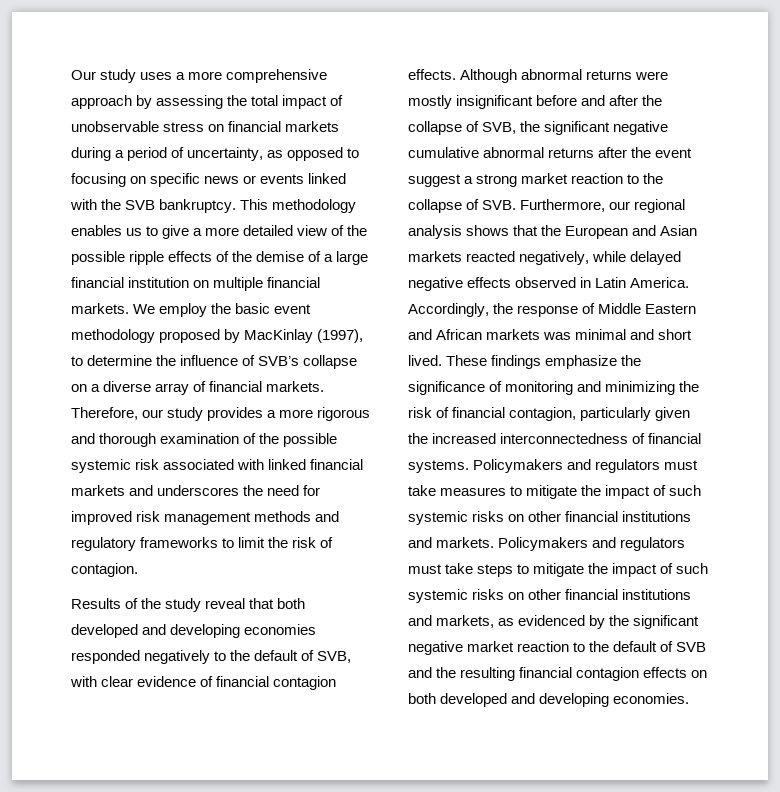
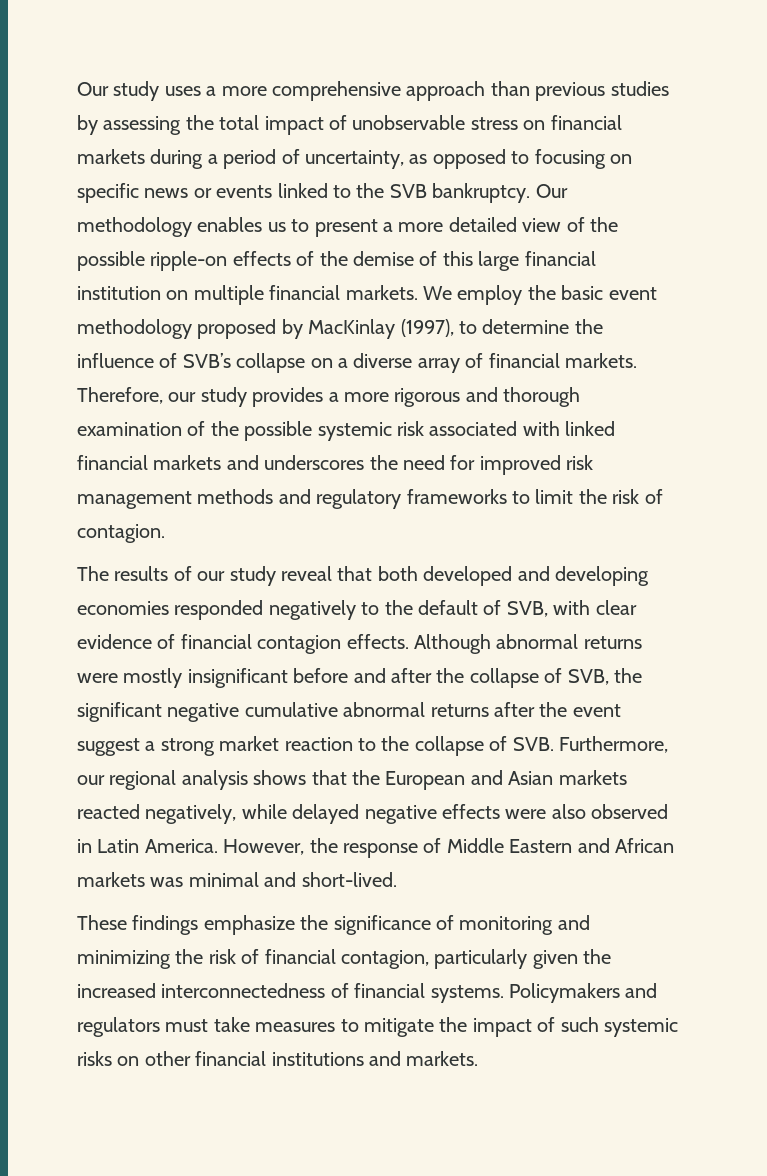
- Our study uses a more comprehensive approach by assessing the total impact of unobservable stress on financial markets during a period of uncertainty, as opposed to focusing on specific news or events linked with the SVB bankruptcy.
+ Our study uses a more comprehensive approach than previous studies by assessing the total impact of unobservable stress on financial markets during a period of uncertainty, as opposed to focusing on specific news or events linked to the SVB bankruptcy.
- This methodology enables us to give a more detailed view of the possible ripple effects of the demise of a large financial institution on multiple financial markets.
+ Our methodology enables us to present a more detailed view of the possible ripple-on effects of the demise of this large financial institution on multiple financial markets.
- Results of the study reveal that both developed and developing economies responded negatively to the default of SVB, with clear evidence of financial contagion effects.
+ The results of our study reveal that both developed and developing economies responded negatively to the default of SVB, with clear evidence of financial contagion effects.
- Although abnormal returns were mostly insignificant before and after the collapse of SVB, the significant negative cumulative abnormal returns after the event suggest a strong market reaction to the collapse of SVB. Furthermore, our regional analysis shows that the European and Asian markets reacted negatively, while delayed negative effects observed in Latin America.
+ Although abnormal returns were mostly insignificant before and after the collapse of SVB, the significant negative cumulative abnormal returns after the event suggest a strong market reaction to the collapse of SVB. Furthermore, our regional analysis shows that the European and Asian markets reacted negatively, while delayed negative effects were also observed in Latin America.
- Accordingly, the response of Middle Eastern and African markets was minimal and short lived. These findings emphasize the significance of monitoring and minimizing the risk of financial contagion, particularly given the increased interconnectedness of financial systems.
+ However, the response of Middle Eastern and African markets was minimal and short-lived.
+ These findings emphasize the significance of monitoring and minimizing the risk of financial contagion, particularly given the increased interconnectedness of financial systems.
- Policymakers and regulators must take steps to mitigate the impact of such systemic risks on other financial institutions and markets, as evidenced by the significant negative market reaction to the default of SVB and the resulting financial contagion effects on both developed and developing economies.

